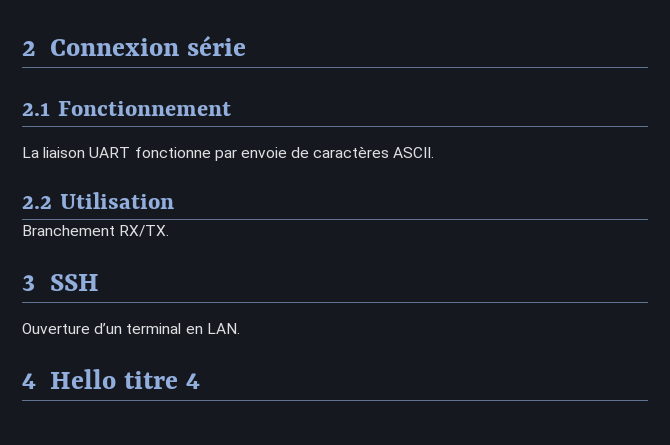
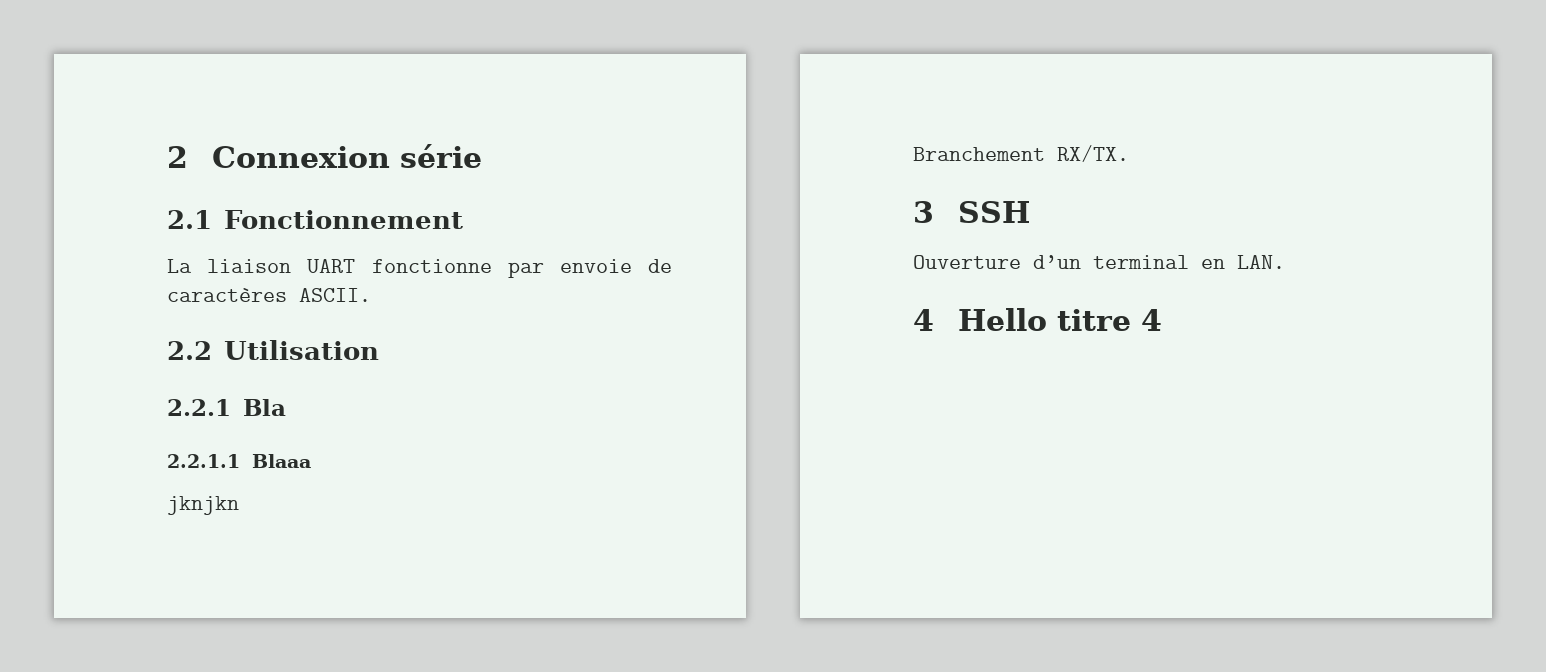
+ 2.2.1 Bla
+ 2.2.1.1 Blaaa
+ jknjkn

